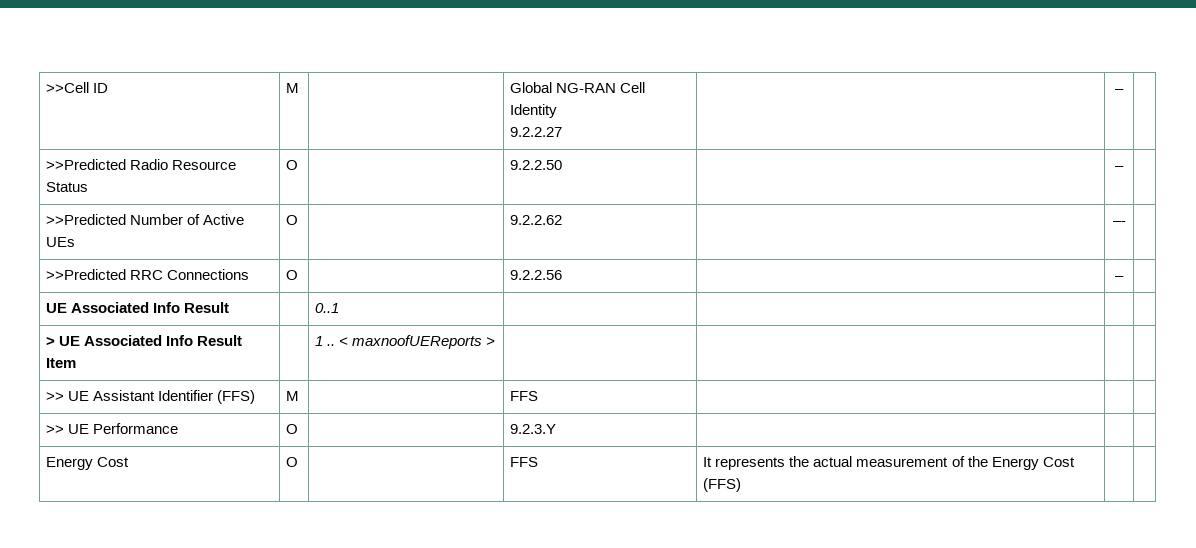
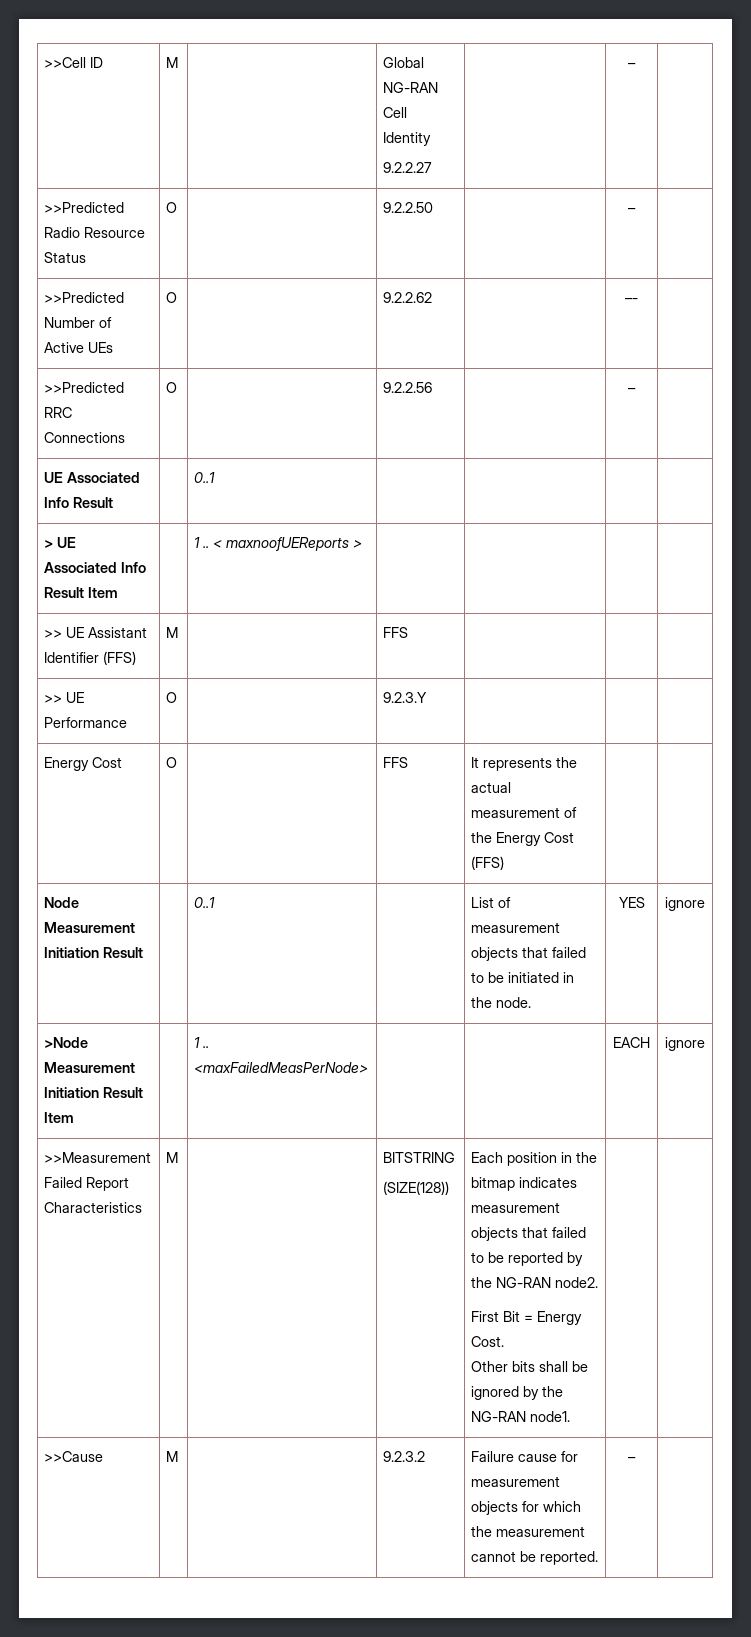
+ Node Measurement Initiation Result | | 0..1 | | List of measurement objects that failed to be initiated in the node. | YES | ignore
+ >Node Measurement Initiation Result Item | | 1 .. <maxFailedMeasPerNode> | | | EACH | ignore
+ >>Measurement Failed Report Characteristics | M | | BITSTRING
+ (SIZE(128)) | Each position in the bitmap indicates measurement objects that failed to be reported by the NG-RAN node2.
+ First Bit = Energy Cost.
+ Other bits shall be ignored by the NG-RAN node1. | |
+ >>Cause | M | | 9.2.3.2 | Failure cause for measurement objects for which the measurement cannot be reported. | – |

